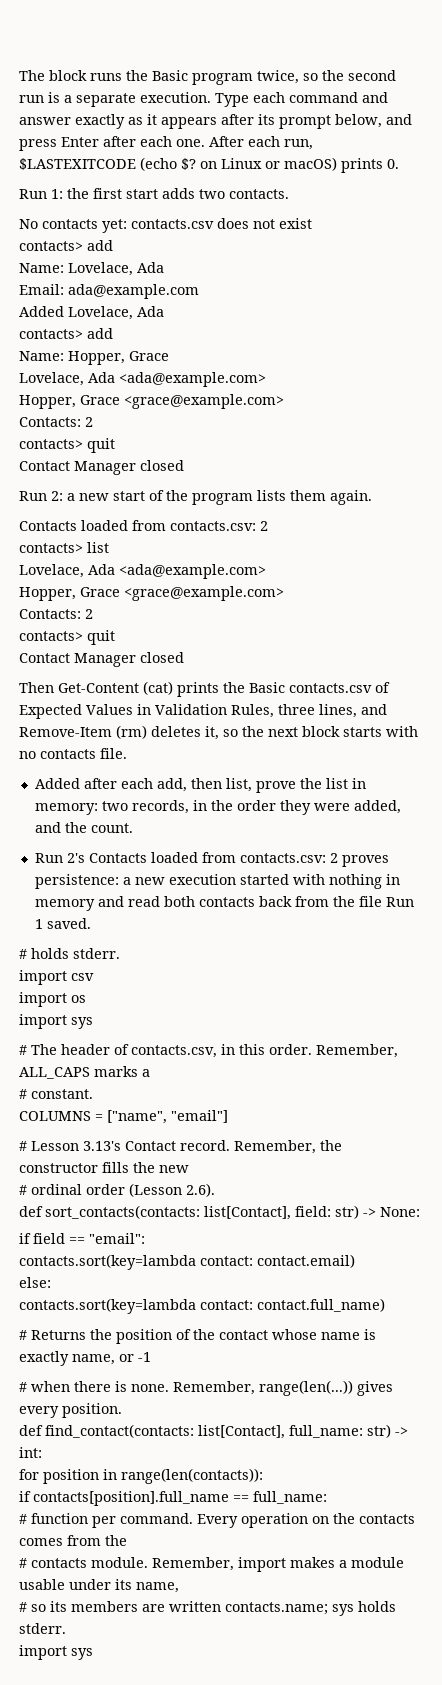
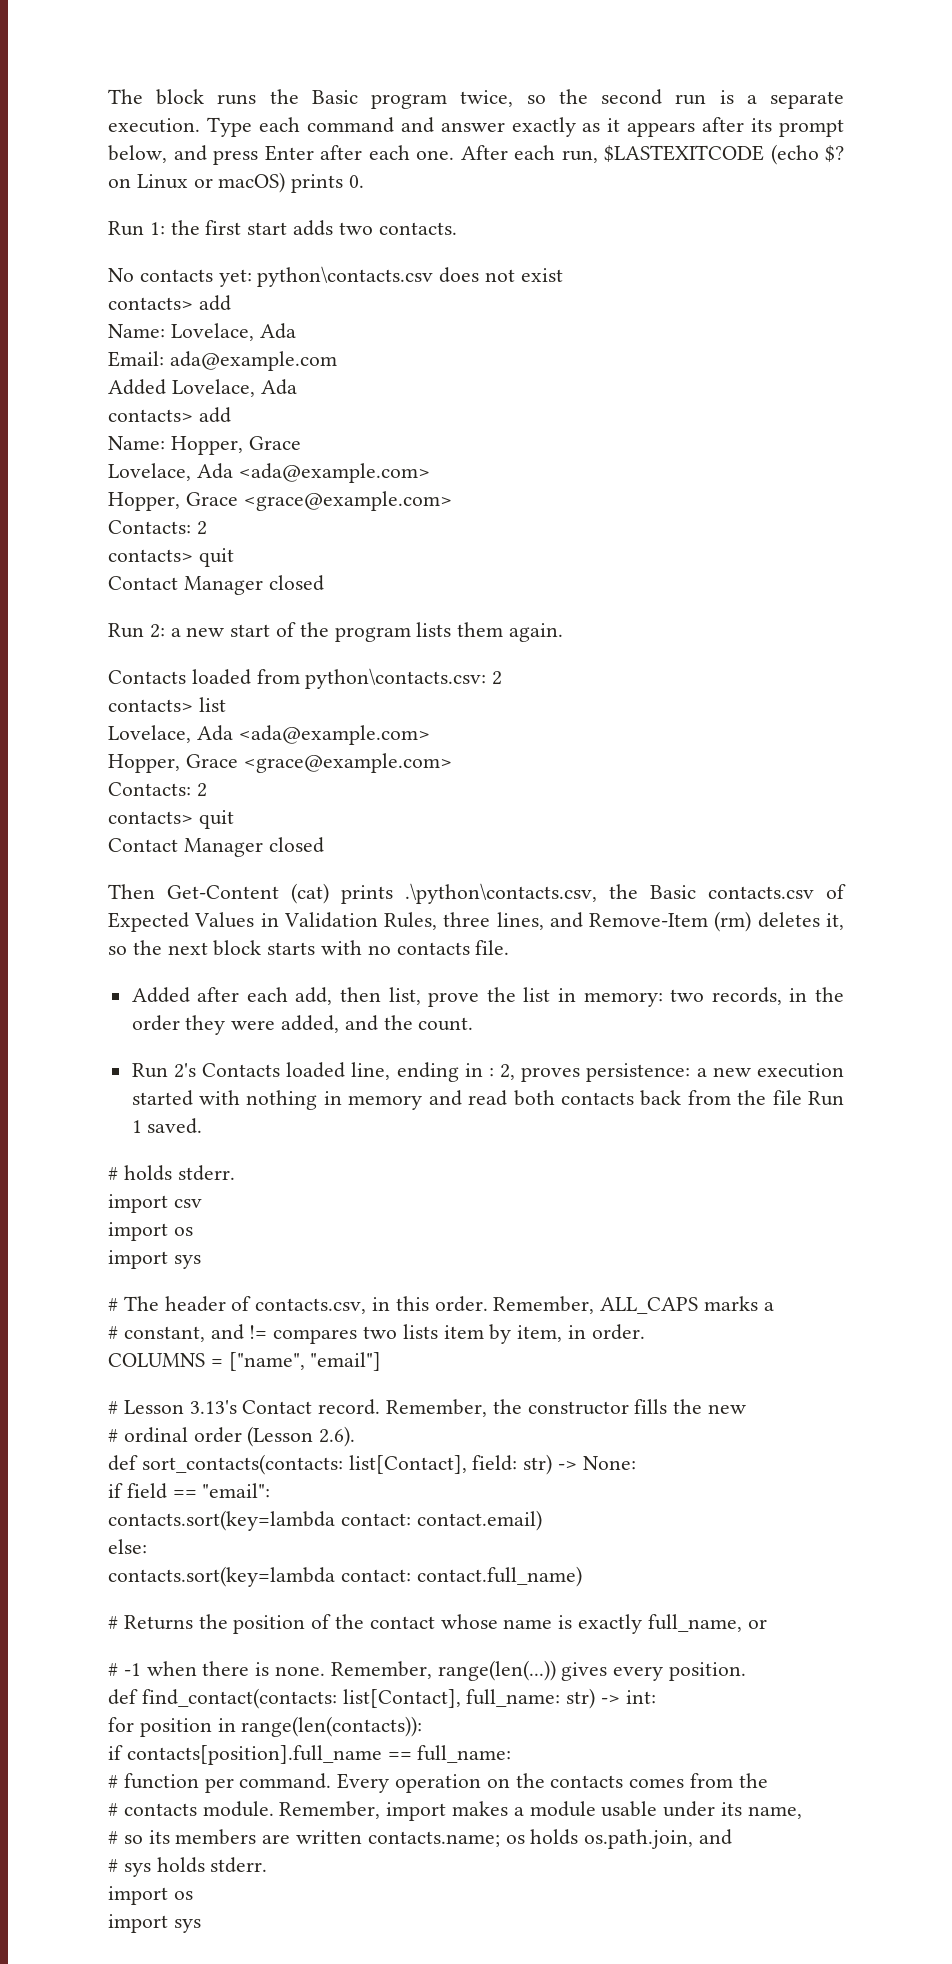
- No contacts yet: contacts.csv does not exist
+ No contacts yet: python\contacts.csv does not exist
  Run 2: a new start of the program lists them again.
- Contacts loaded from contacts.csv: 2
+ Contacts loaded from python\contacts.csv: 2
- Then Get-Content (cat) prints the Basic contacts.csv of Expected Values in Validation Rules, three lines, and Remove-Item (rm) deletes it, so the next block starts with no contacts file.
+ Then Get-Content (cat) prints .\python\contacts.csv, the Basic contacts.csv of Expected Values in Validation Rules, three lines, and Remove-Item (rm) deletes it, so the next block starts with no contacts file.
- Run 2's Contacts loaded from contacts.csv: 2 proves persistence: a new execution started with nothing in memory and read both contacts back from the file Run 1 saved.
+ Run 2's Contacts loaded line, ending in : 2, proves persistence: a new execution started with nothing in memory and read both contacts back from the file Run 1 saved.
- # constant.
+ # constant, and != compares two lists item by item, in order.
- # Returns the position of the contact whose name is exactly name, or -1
- # when there is none.
+ # Returns the position of the contact whose name is exactly full_name, or
+ # -1 when there is none.
- # so its members are written contacts.name; sys holds stderr.
+ # so its members are written contacts.name; os holds os.path.join, and
+ # sys holds stderr.
+ import os

